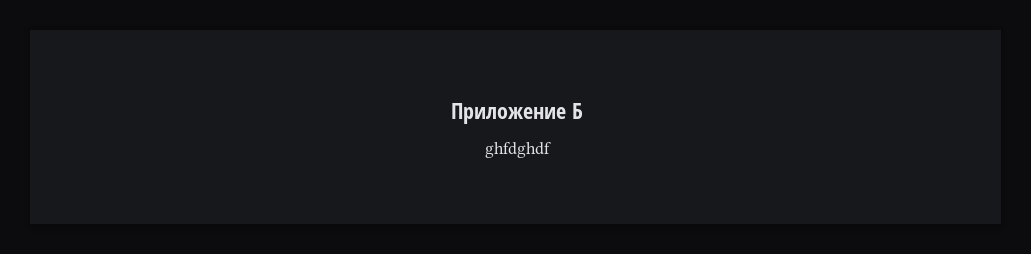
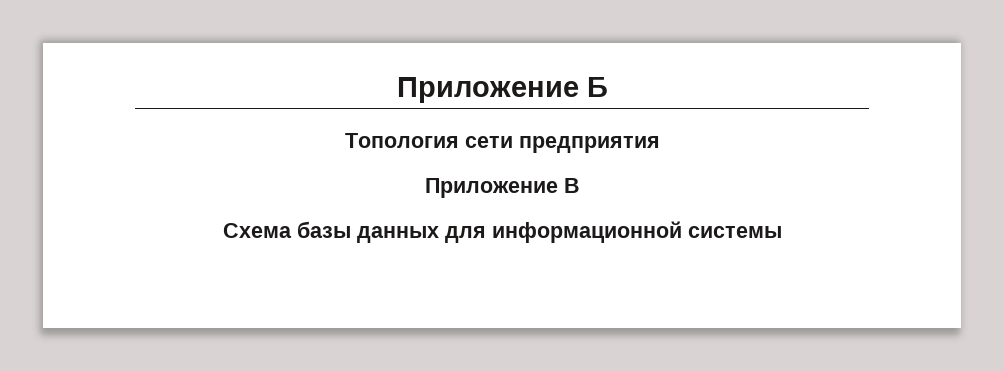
- ghfdghdf
+ Топология сети предприятия
+ Приложение В
+ Схема базы данных для информационной системы

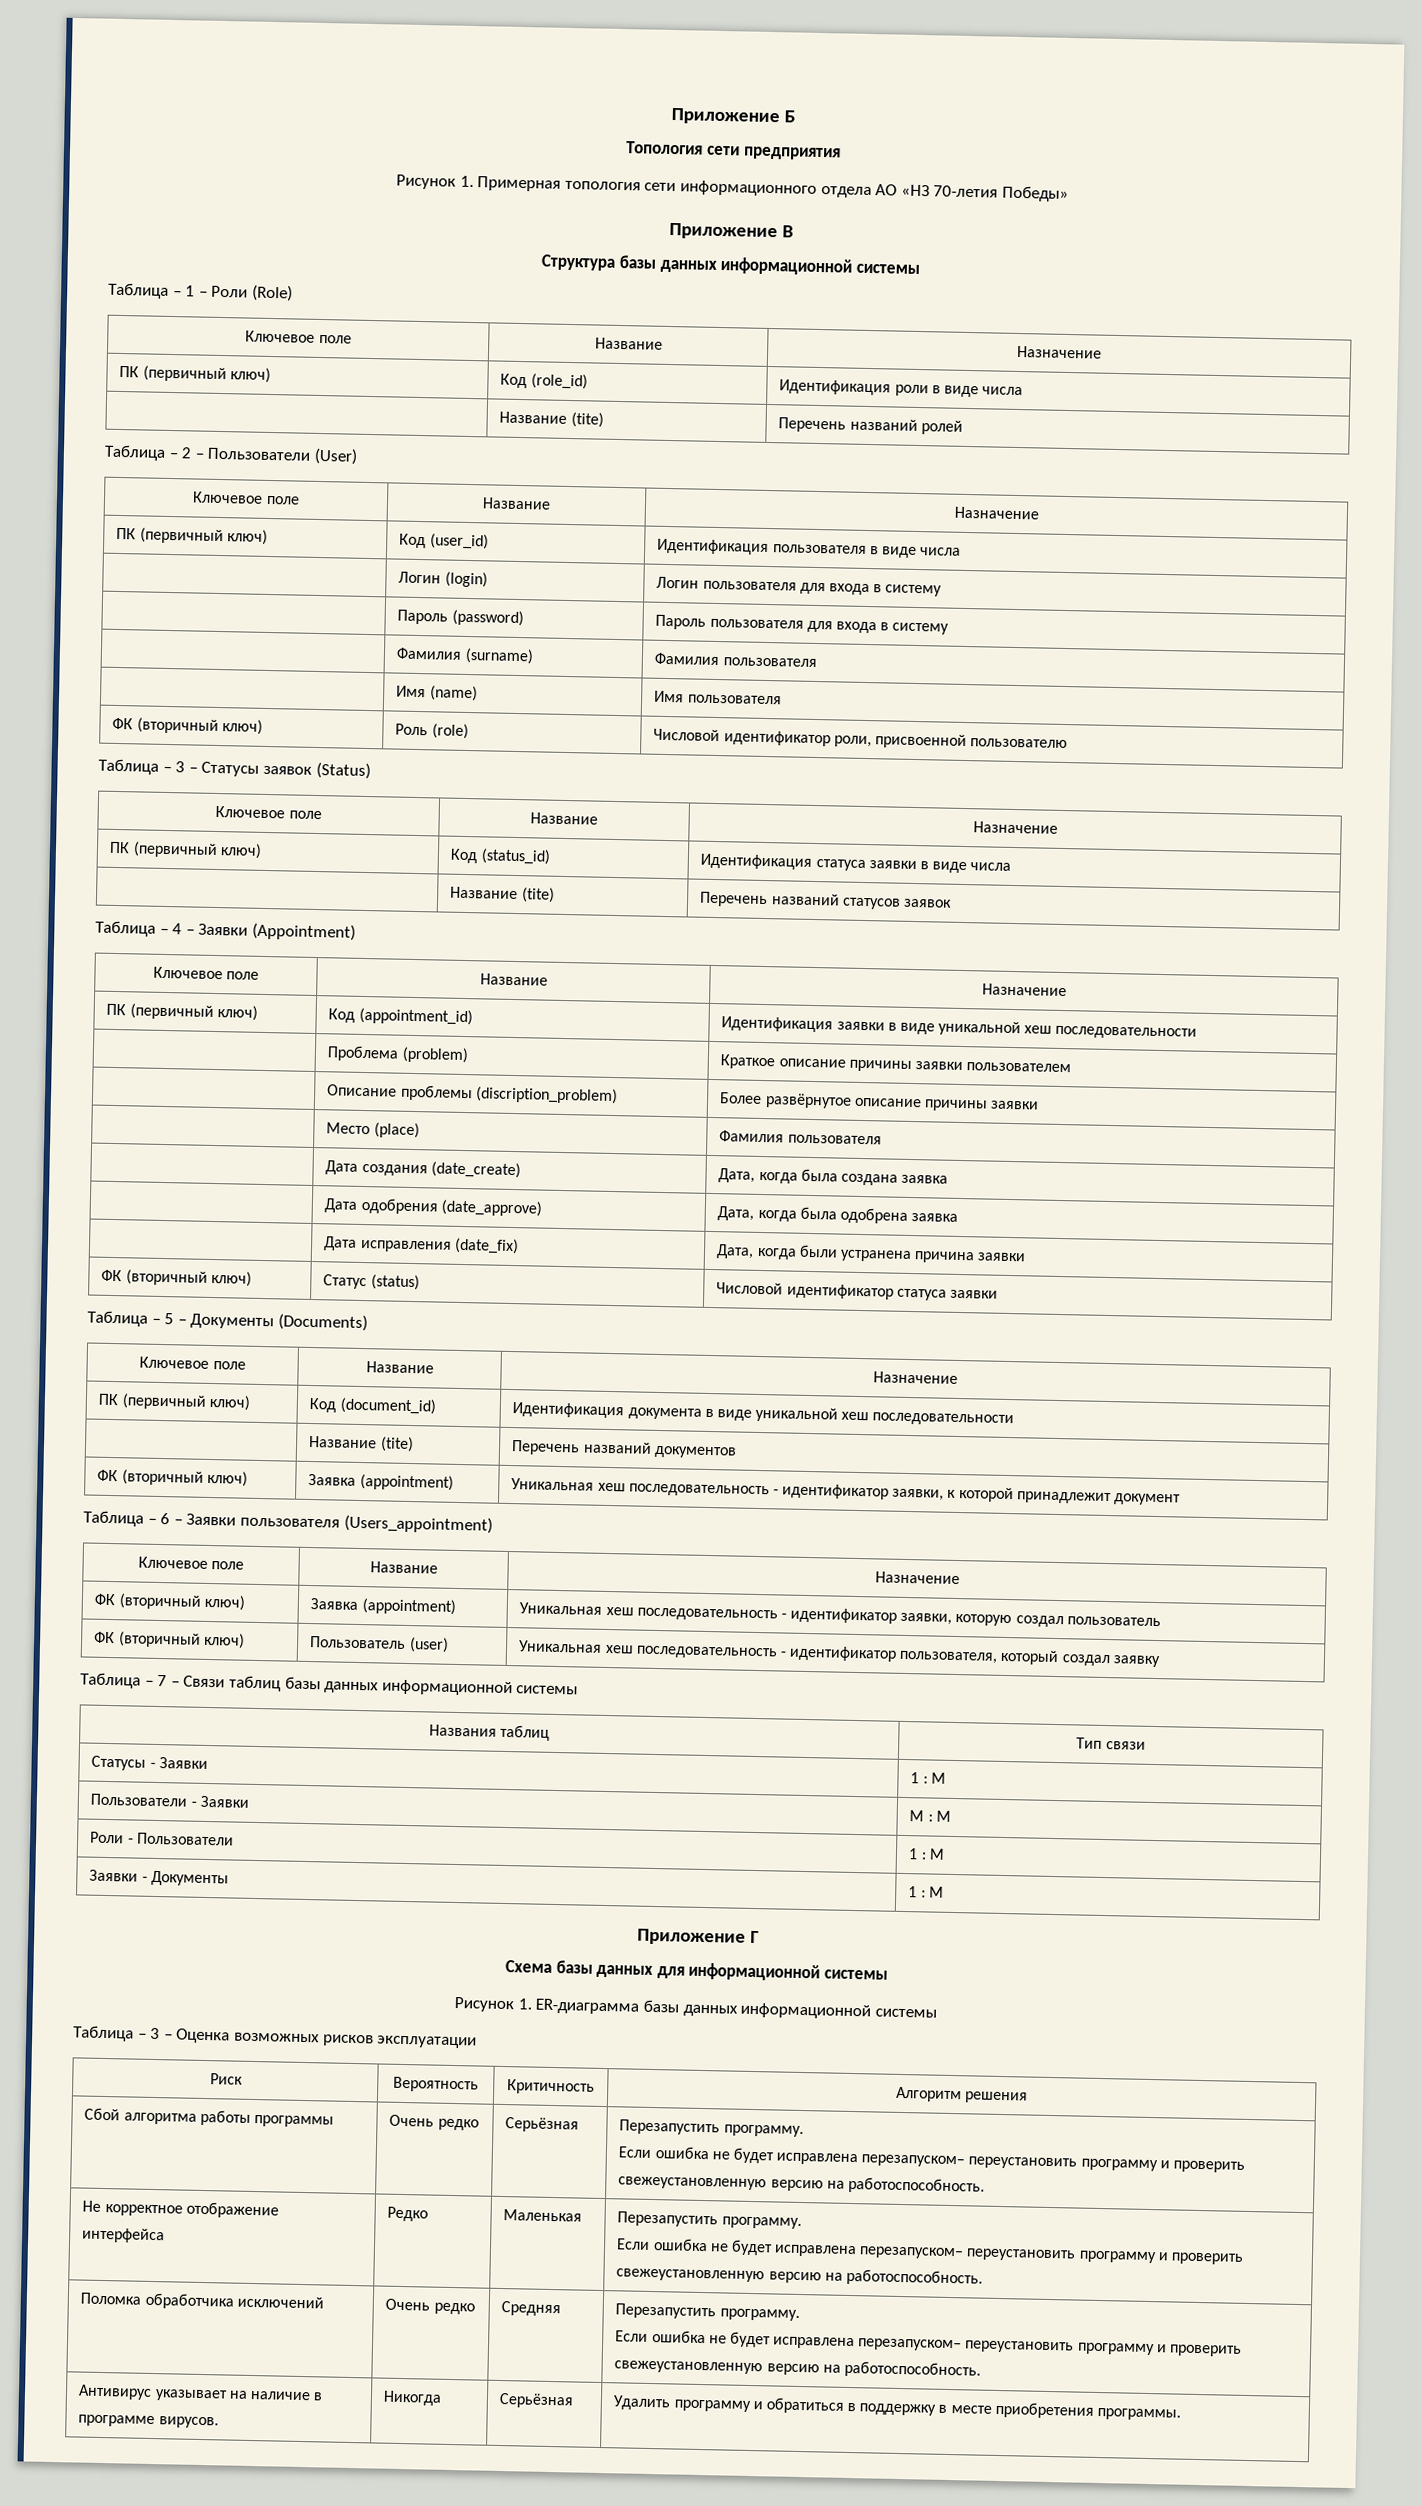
+ Рисунок 1. Примерная топология сети информационного отдела АО «НЗ 70-летия Победы»
  Приложение В
+ Структура базы данных информационной системы
+ Таблица – 1 – Роли (Role)
+ Ключевое поле | Название | Назначение
+ ПК (первичный ключ) | Код (role_id) | Идентификация роли в виде числа
+ | Название (tite) | Перечень названий ролей
+ Таблица – 2 – Пользователи (User)
+ Ключевое поле | Название | Назначение
+ ПК (первичный ключ) | Код (user_id) | Идентификация пользователя в виде числа
+ | Логин (login) | Логин пользователя для входа в систему
+ | Пароль (password) | Пароль пользователя для входа в систему
+ | Фамилия (surname) | Фамилия пользователя
+ | Имя (name) | Имя пользователя
+ ФК (вторичный ключ) | Роль (role) | Числовой идентификатор роли, присвоенной пользователю
+ Таблица – 3 – Статусы заявок (Status)
+ Ключевое поле | Название | Назначение
+ ПК (первичный ключ) | Код (status_id) | Идентификация статуса заявки в виде числа
+ | Название (tite) | Перечень названий статусов заявок
+ Таблица – 4 – Заявки (Appointment)
+ Ключевое поле | Название | Назначение
+ ПК (первичный ключ) | Код (appointment_id) | Идентификация заявки в виде уникальной хеш последовательности
+ | Проблема (problem) | Краткое описание причины заявки пользователем
+ | Описание проблемы (discription_problem) | Более развёрнутое описание причины заявки
+ | Место (place) | Фамилия пользователя
+ | Дата создания (date_create) | Дата, когда была создана заявка
+ | Дата одобрения (date_approve) | Дата, когда была одобрена заявка
+ | Дата исправления (date_fix) | Дата, когда были устранена причина заявки
+ ФК (вторичный ключ) | Статус (status) | Числовой идентификатор статуса заявки
+ Таблица – 5 – Документы (Documents)
+ Ключевое поле | Название | Назначение
+ ПК (первичный ключ) | Код (document_id) | Идентификация документа в виде уникальной хеш последовательности
+ | Название (tite) | Перечень названий документов
+ ФК (вторичный ключ) | Заявка (appointment) | Уникальная хеш последовательность - идентификатор заявки, к которой принадлежит документ
+ Таблица – 6 – Заявки пользователя (Users_appointment)
+ Ключевое поле | Название | Назначение
+ ФК (вторичный ключ) | Заявка (appointment) | Уникальная хеш последовательность - идентификатор заявки, которую создал пользователь
+ ФК (вторичный ключ) | Пользователь (user) | Уникальная хеш последовательность - идентификатор пользователя, который создал заявку
+ Таблица – 7 – Связи таблиц базы данных информационной системы
+ Названия таблиц | Тип связи
+ Статусы - Заявки | 1 : М
+ Пользователи - Заявки | М : М
+ Роли - Пользователи | 1 : М
+ Заявки - Документы | 1 : М
+ Приложение Г
+ Рисунок 1. ER-диаграмма базы данных информационной системы
+ Таблица – 3 – Оценка возможных рисков эксплуатации
+ Риск | Вероятность | Критичность | Алгоритм решения
+ Сбой алгоритма работы программы | Очень редко | Серьёзная | Перезапустить программу.
+ Если ошибка не будет исправлена перезапуском– переустановить программу и проверить свежеустановленную версию на работоспособность.
+ Не корректное отображение интерфейса | Редко | Маленькая | Перезапустить программу.
+ Если ошибка не будет исправлена перезапуском– переустановить программу и проверить свежеустановленную версию на работоспособность.
+ Поломка обработчика исключений | Очень редко | Средняя | Перезапустить программу.
+ Если ошибка не будет исправлена перезапуском– переустановить программу и проверить свежеустановленную версию на работоспособность.
+ Антивирус указывает на наличие в программе вирусов. | Никогда | Серьёзная | Удалить программу и обратиться в поддержку в месте приобретения программы.

